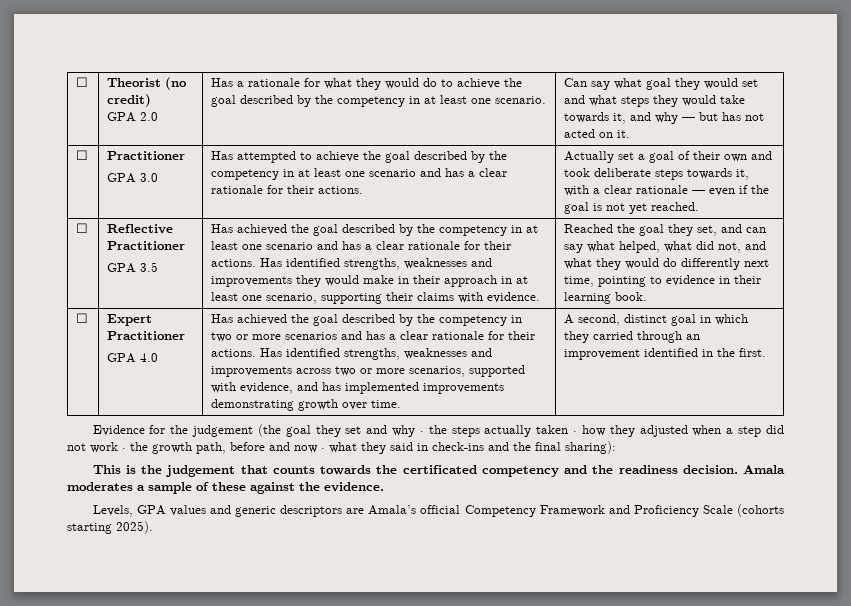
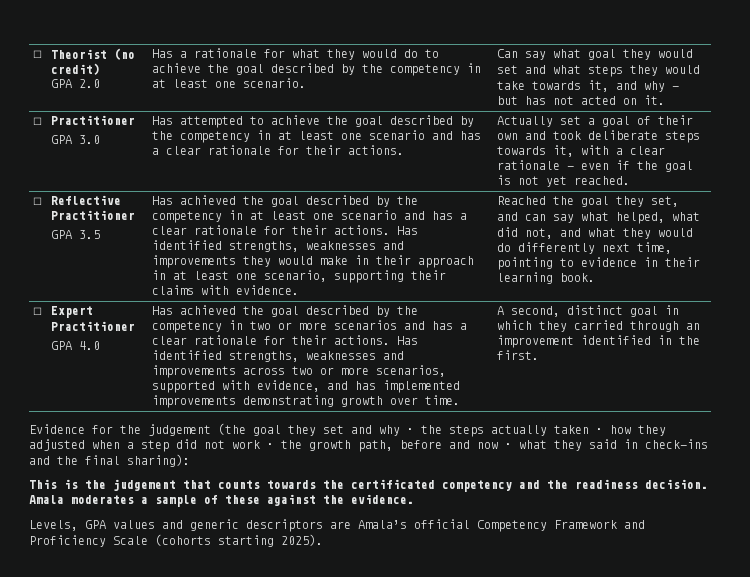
- Can say what goal they would set and what steps they would take towards it, and why — but has not acted on it.
+ Can say what goal they would set and what steps they would take towards it, and why - but has not acted on it.
- Actually set a goal of their own and took deliberate steps towards it, with a clear rationale — even if the goal is not yet reached.
+ Actually set a goal of their own and took deliberate steps towards it, with a clear rationale - even if the goal is not yet reached.

